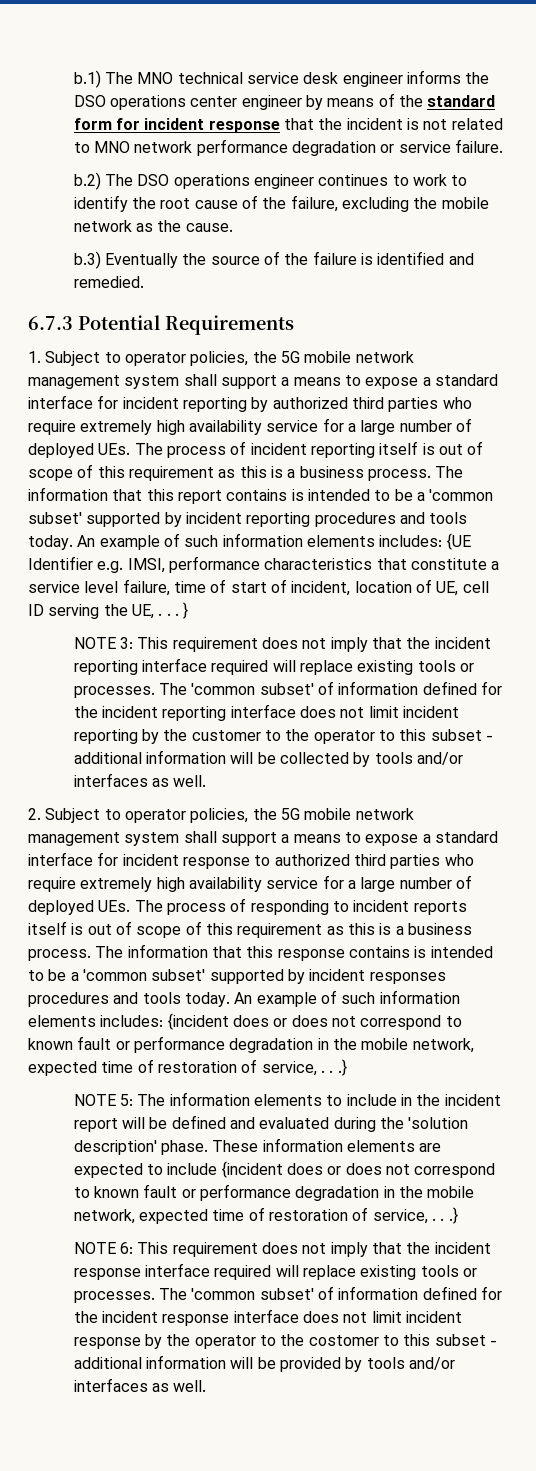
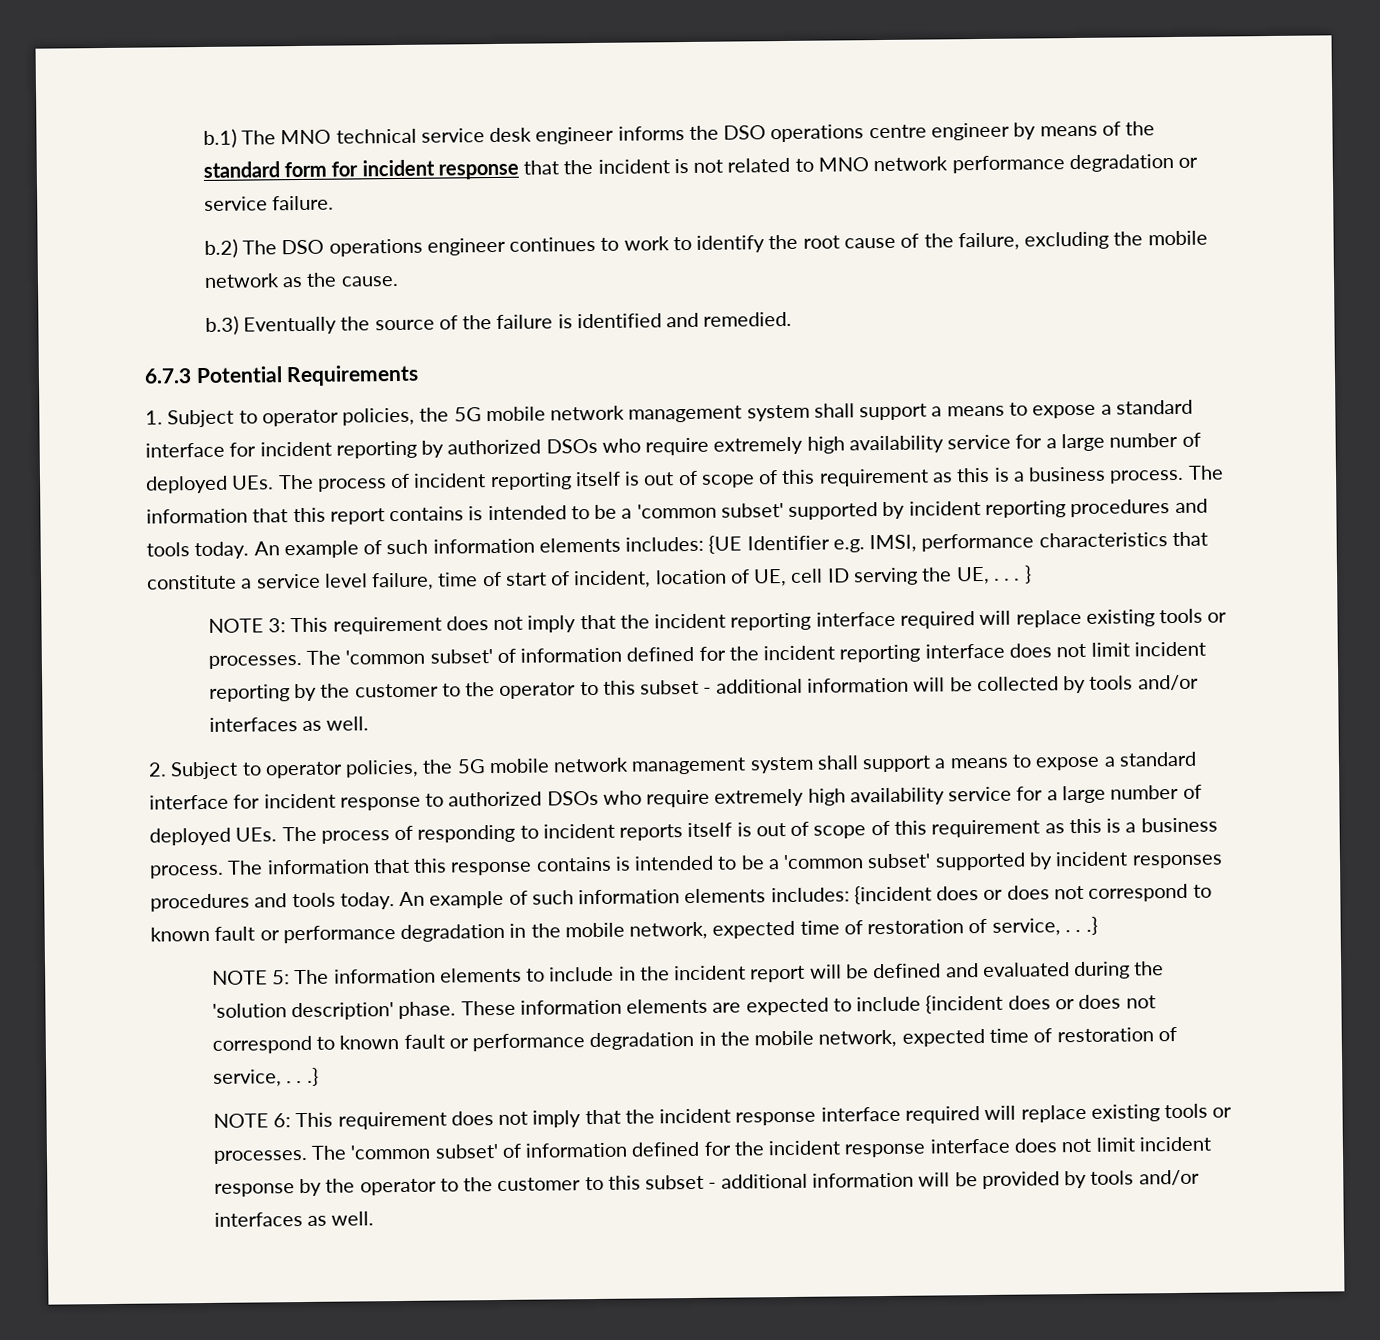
- b.1) The MNO technical service desk engineer informs the DSO operations center engineer by means of the standard form for incident response that the incident is not related to MNO network performance degradation or service failure.
+ b.1) The MNO technical service desk engineer informs the DSO operations centre engineer by means of the standard form for incident response that the incident is not related to MNO network performance degradation or service failure.
- 1. Subject to operator policies, the 5G mobile network management system shall support a means to expose a standard interface for incident reporting by authorized third parties who require extremely high availability service for a large number of deployed UEs. The process of incident reporting itself is out of scope of this requirement as this is a business process.
+ 1. Subject to operator policies, the 5G mobile network management system shall support a means to expose a standard interface for incident reporting by authorized DSOs who require extremely high availability service for a large number of deployed UEs. The process of incident reporting itself is out of scope of this requirement as this is a business process.
- 2. Subject to operator policies, the 5G mobile network management system shall support a means to expose a standard interface for incident response to authorized third parties who require extremely high availability service for a large number of deployed UEs. The process of responding to incident reports itself is out of scope of this requirement as this is a business process.
+ 2. Subject to operator policies, the 5G mobile network management system shall support a means to expose a standard interface for incident response to authorized DSOs who require extremely high availability service for a large number of deployed UEs. The process of responding to incident reports itself is out of scope of this requirement as this is a business process.
- The 'common subset' of information defined for the incident response interface does not limit incident response by the operator to the costomer to this subset - additional information will be provided by tools and/or interfaces as well.
+ The 'common subset' of information defined for the incident response interface does not limit incident response by the operator to the customer to this subset - additional information will be provided by tools and/or interfaces as well.

